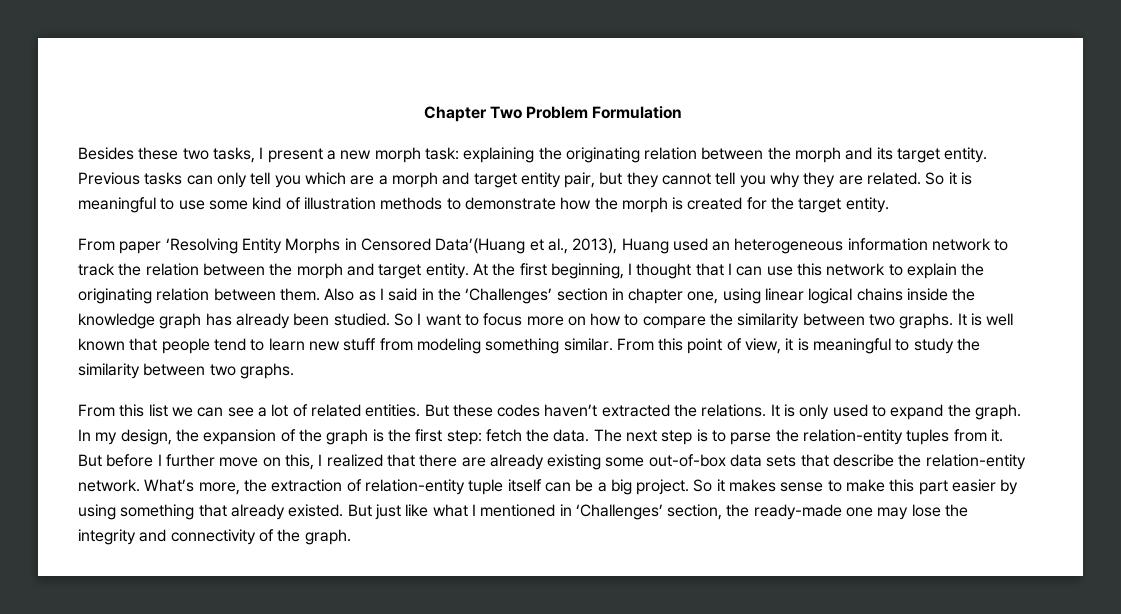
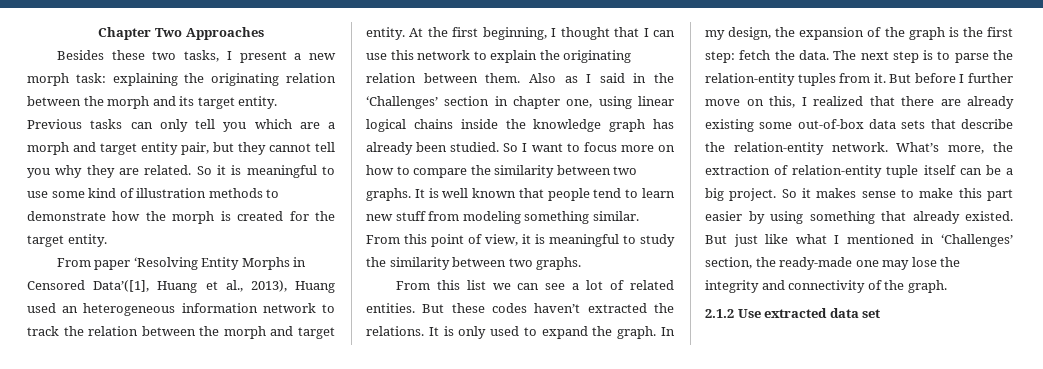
- Chapter Two Problem Formulation
+ Chapter Two Approaches
- From paper ‘Resolving Entity Morphs in Censored Data’(Huang et al., 2013), Huang used an heterogeneous information network to track the relation between the morph and target entity.
+ From paper ‘Resolving Entity Morphs in Censored Data’([1], Huang et al., 2013), Huang used an heterogeneous information network to track the relation between the morph and target entity.
+ 2.1.2 Use extracted data set

